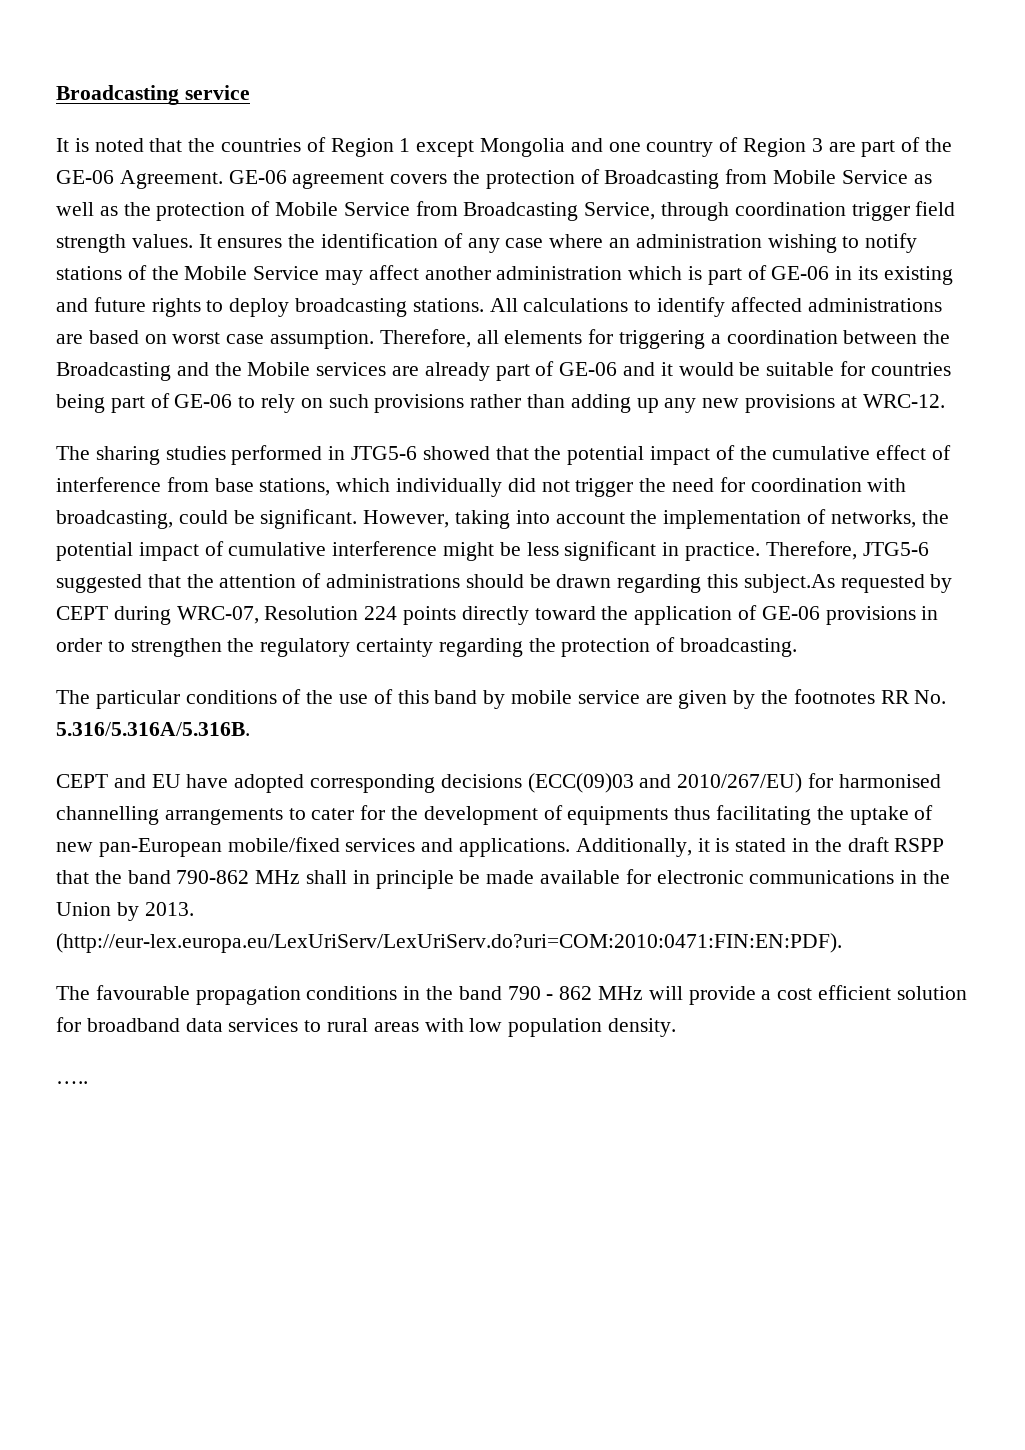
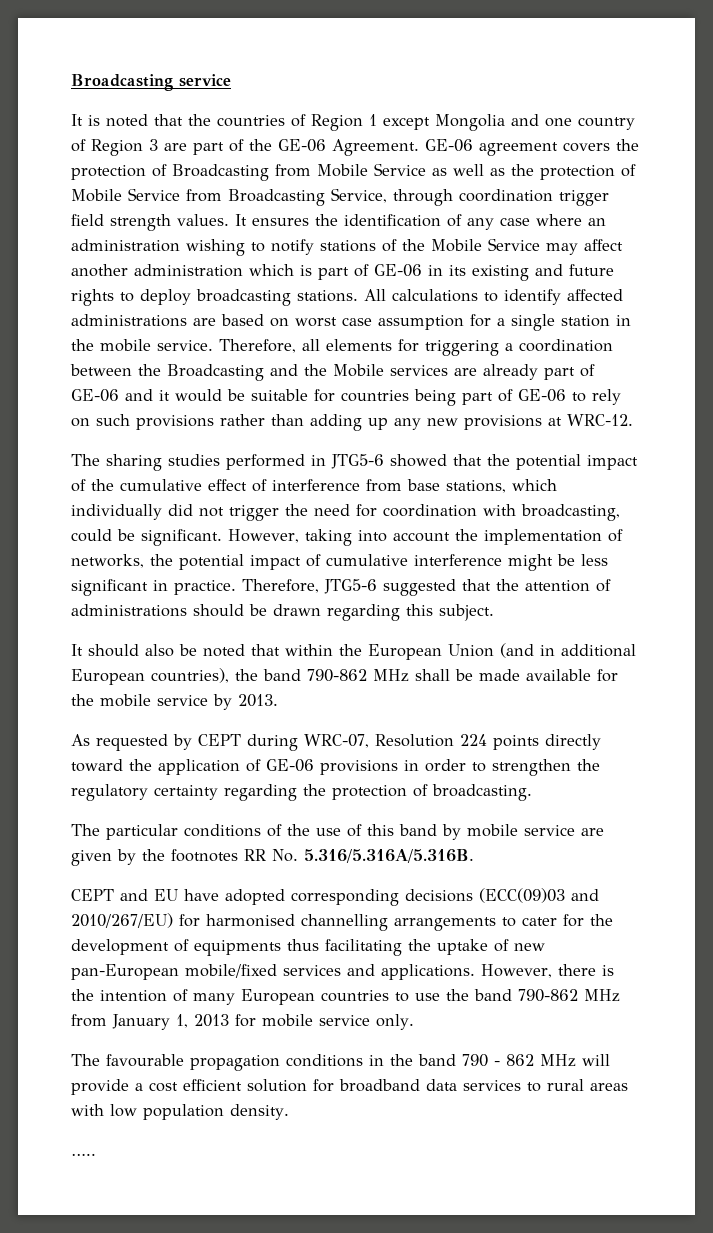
- All calculations to identify affected administrations are based on worst case assumption.
+ All calculations to identify affected administrations are based on worst case assumption for a single station in the mobile service.
- Therefore, JTG5-6 suggested that the attention of administrations should be drawn regarding this subject.As requested by CEPT during WRC-07, Resolution 224 points directly toward the application of GE-06 provisions in order to strengthen the regulatory certainty regarding the protection of broadcasting.
+ Therefore, JTG5-6 suggested that the attention of administrations should be drawn regarding this subject.
+ It should also be noted that within the European Union (and in additional European countries), the band 790-862 MHz shall be made available for the mobile service by 2013.
+ As requested by CEPT during WRC-07, Resolution 224 points directly toward the application of GE-06 provisions in order to strengthen the regulatory certainty regarding the protection of broadcasting.
- Additionally, it is stated in the draft RSPP that the band 790-862 MHz shall in principle be made available for electronic communications in the Union by 2013. (http://eur-lex.europa.eu/LexUriServ/LexUriServ.do?uri=COM:2010:0471:FIN:EN:PDF).
+ However, there is the intention of many European countries to use the band 790-862 MHz from January 1, 2013 for mobile service only.

